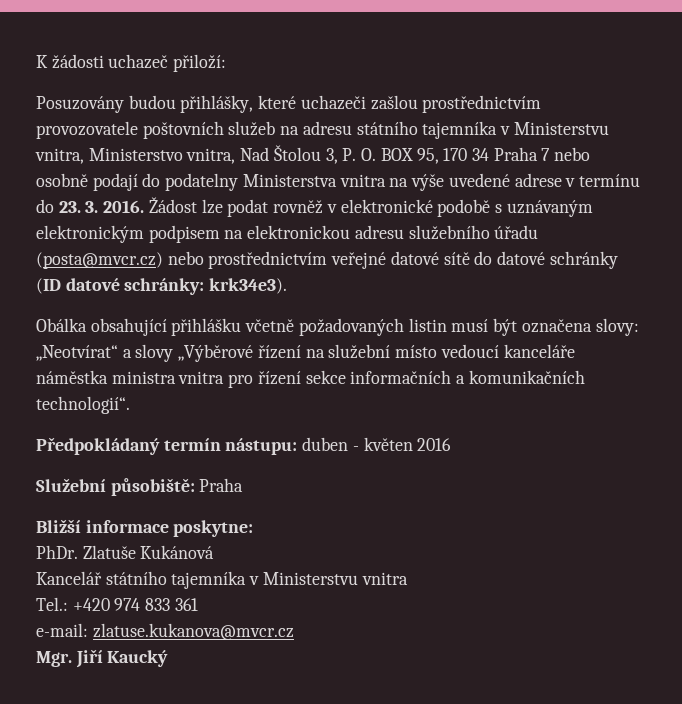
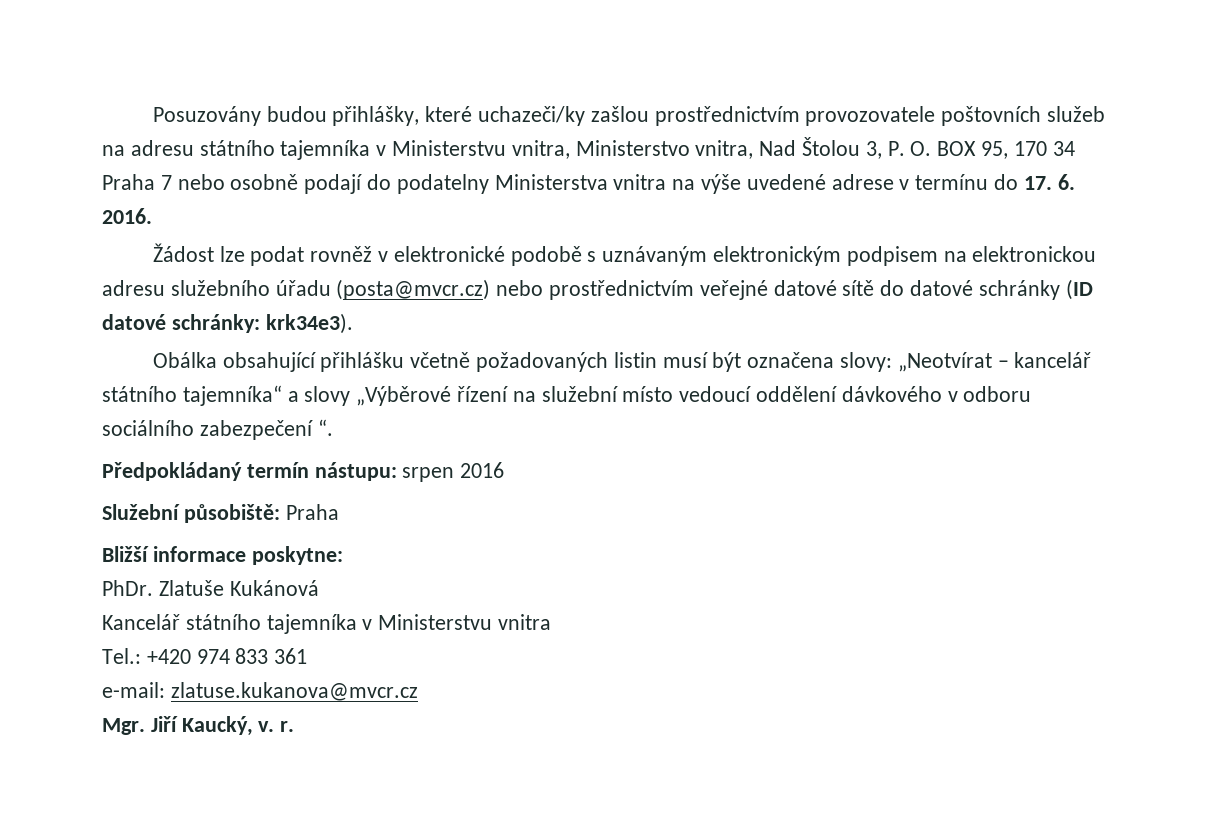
- K žádosti uchazeč přiloží:
- Posuzovány budou přihlášky, které uchazeči zašlou prostřednictvím provozovatele poštovních služeb na adresu státního tajemníka v Ministerstvu vnitra, Ministerstvo vnitra, Nad Štolou 3, P. O. BOX 95, 170 34 Praha 7 nebo osobně podají do podatelny Ministerstva vnitra na výše uvedené adrese v termínu do 23. 3. 2016. Žádost lze podat rovněž v elektronické podobě s uznávaným elektronickým podpisem na elektronickou adresu služebního úřadu (posta@mvcr.cz) nebo prostřednictvím veřejné datové sítě do datové schránky (ID datové schránky:
+ Posuzovány budou přihlášky, které uchazeči/ky zašlou prostřednictvím provozovatele poštovních služeb na adresu státního tajemníka v Ministerstvu vnitra, Ministerstvo vnitra, Nad Štolou 3, P. O. BOX 95, 170 34 Praha 7 nebo osobně podají do podatelny Ministerstva vnitra na výše uvedené adrese v termínu do 17. 6. 2016.
+ Žádost lze podat rovněž v elektronické podobě s uznávaným elektronickým podpisem na elektronickou adresu služebního úřadu (posta@mvcr.cz) nebo prostřednictvím veřejné datové sítě do datové schránky (ID datové schránky:
- Obálka obsahující přihlášku včetně požadovaných listin musí být označena slovy: „Neotvírat“ a slovy „Výběrové řízení na služební místo vedoucí kanceláře náměstka ministra vnitra pro řízení sekce informačních a komunikačních technologií“.
+ Obálka obsahující přihlášku včetně požadovaných listin musí být označena slovy: „Neotvírat – kancelář státního tajemníka“ a slovy „Výběrové řízení na služební místo vedoucí oddělení dávkového v odboru sociálního zabezpečení “.
- Předpokládaný termín nástupu: duben - květen 2016
+ Předpokládaný termín nástupu: srpen 2016
- Mgr. Jiří Kaucký
+ Mgr. Jiří Kaucký, v. r.

